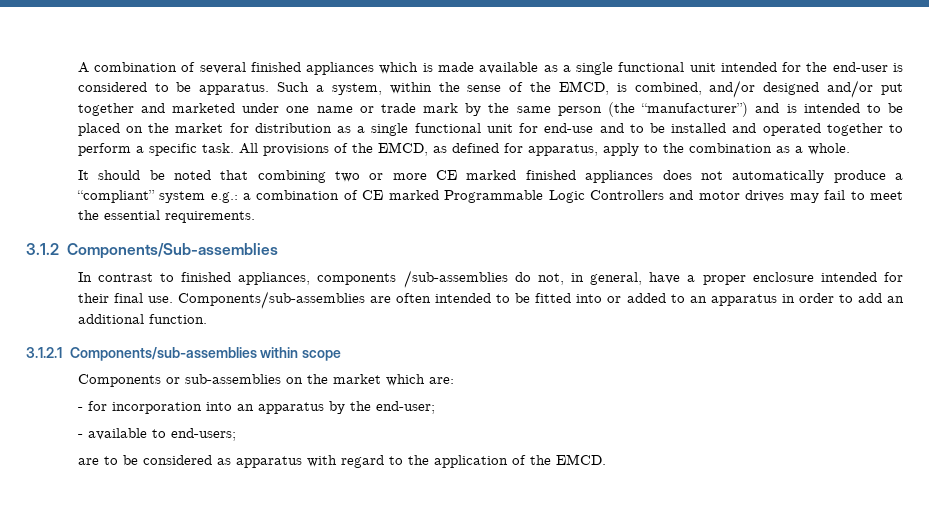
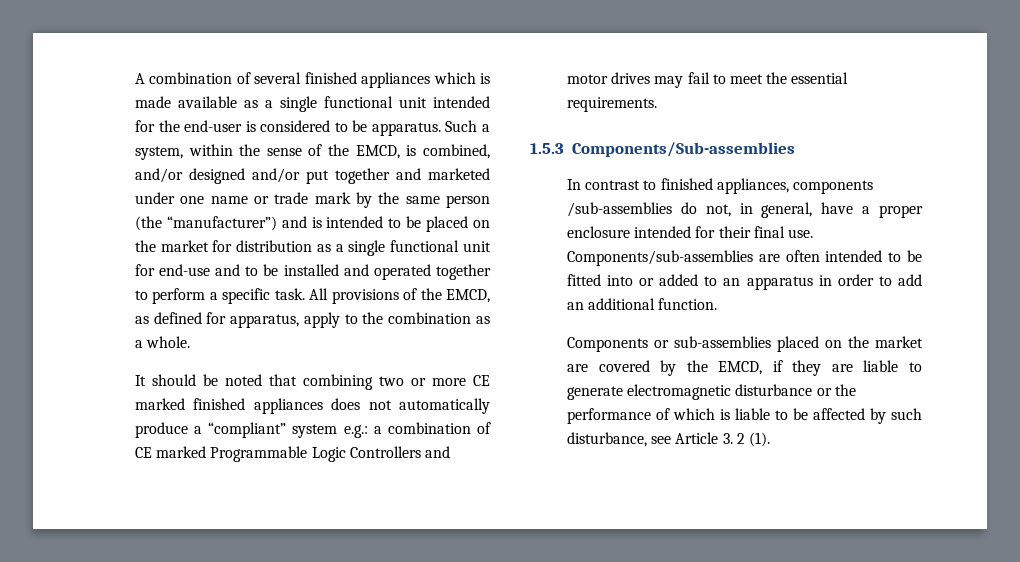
- 3.1.2 Components/Sub-assemblies
+ 1.5.3 Components/Sub-assemblies
- 3.1.2.1 Components/sub-assemblies within scope
- Components or sub-assemblies on the market which are:
- - for incorporation into an apparatus by the end-user;
- - available to end-users;
- are to be considered as apparatus with regard to the application of the EMCD.
+ Components or sub-assemblies placed on the market are covered by the EMCD, if they are liable to generate electromagnetic disturbance or the performance of which is liable to be affected by such disturbance, see Article 3. 2 (1).

